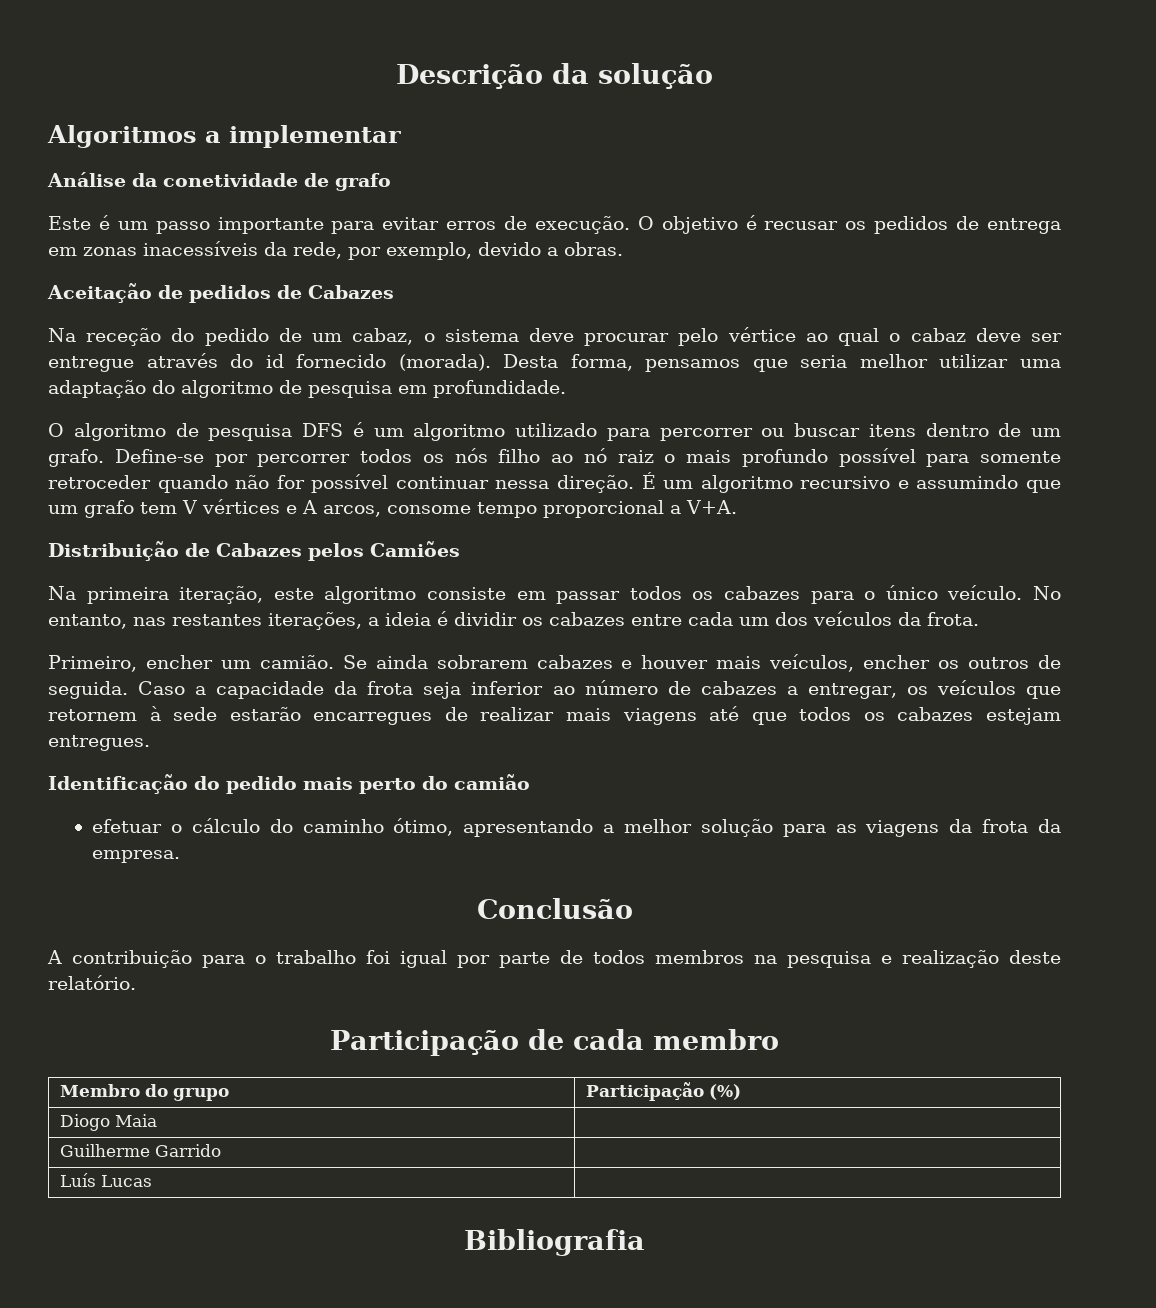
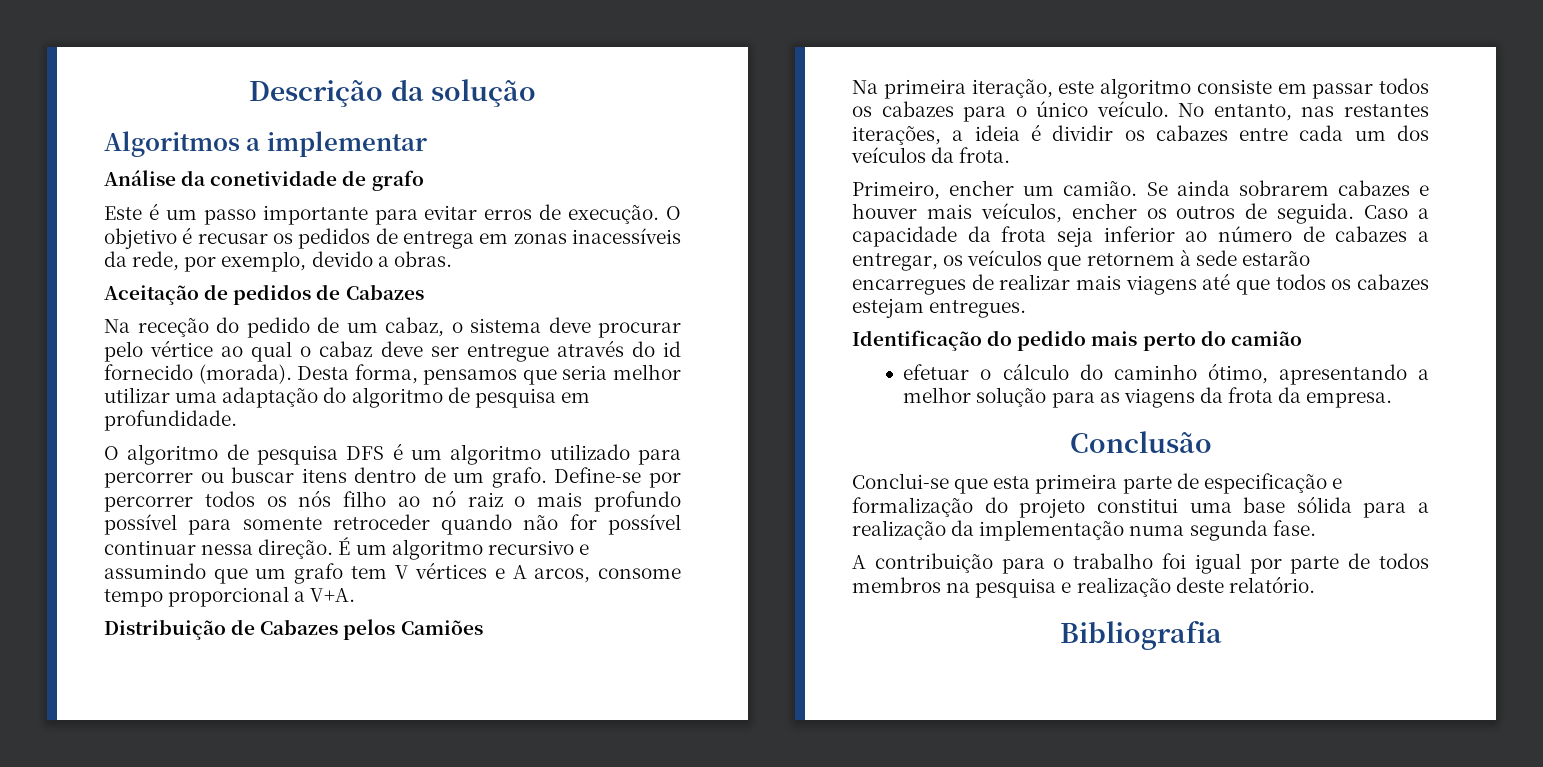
+ Conclui-se que esta primeira parte de especificação e formalização do projeto constitui uma base sólida para a realização da implementação numa segunda fase.
- Participação de cada membro
- Membro do grupo | Participação (%)
- Diogo Maia |
- Guilherme Garrido |
- Luís Lucas |

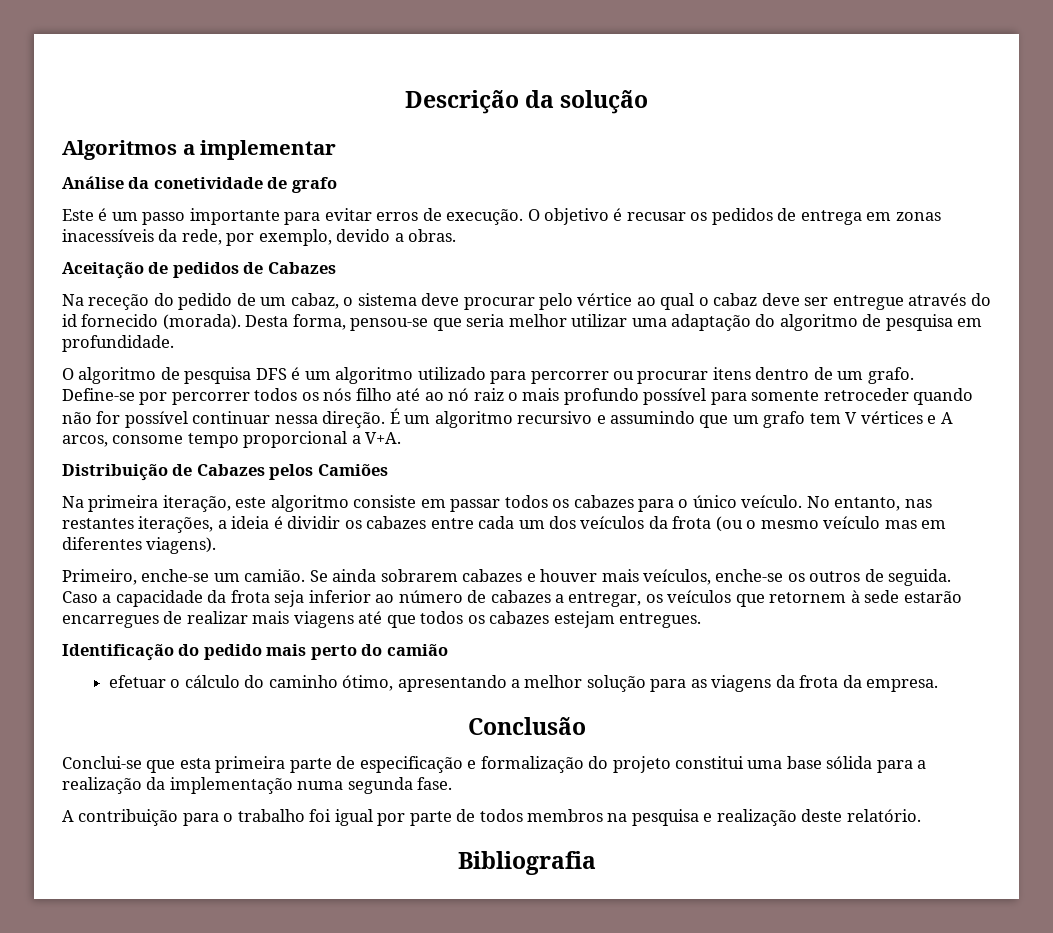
- Desta forma, pensamos que seria melhor utilizar uma adaptação do algoritmo de pesquisa em profundidade.
+ Desta forma, pensou-se que seria melhor utilizar uma adaptação do algoritmo de pesquisa em profundidade.
- O algoritmo de pesquisa DFS é um algoritmo utilizado para percorrer ou buscar itens dentro de um grafo.
+ O algoritmo de pesquisa DFS é um algoritmo utilizado para percorrer ou procurar itens dentro de um grafo.
- Define-se por percorrer todos os nós filho ao nó raiz o mais profundo possível para somente retroceder quando não for possível continuar nessa direção.
+ Define-se por percorrer todos os nós filho até ao nó raiz o mais profundo possível para somente retroceder quando não for possível continuar nessa direção.
- No entanto, nas restantes iterações, a ideia é dividir os cabazes entre cada um dos veículos da frota.
+ No entanto, nas restantes iterações, a ideia é dividir os cabazes entre cada um dos veículos da frota (ou o mesmo veículo mas em diferentes viagens).
- Primeiro, encher um camião.
+ Primeiro, enche-se um camião.
- Se ainda sobrarem cabazes e houver mais veículos, encher os outros de seguida.
+ Se ainda sobrarem cabazes e houver mais veículos, enche-se os outros de seguida.

